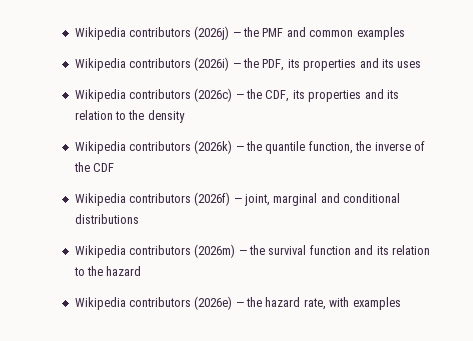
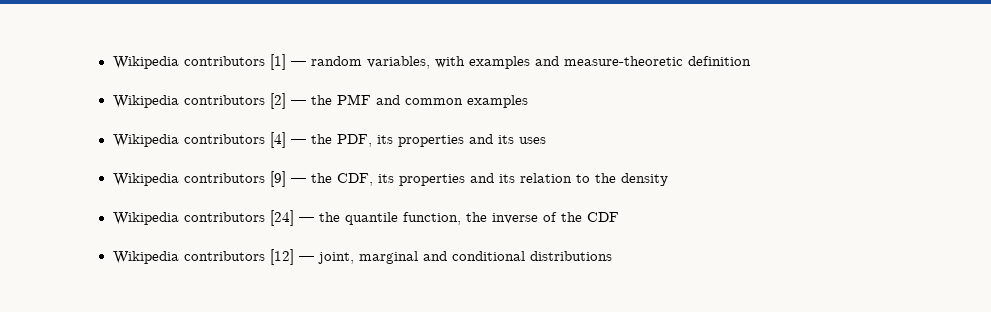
- Wikipedia contributors (2026j) — the PMF and common examples
+ Wikipedia contributors [1] — random variables, with examples and measure-theoretic definition
+ Wikipedia contributors [2] — the PMF and common examples
- Wikipedia contributors (2026i) — the PDF, its properties and its uses
+ Wikipedia contributors [4] — the PDF, its properties and its uses
- Wikipedia contributors (2026c) — the CDF, its properties and its relation to the density
+ Wikipedia contributors [9] — the CDF, its properties and its relation to the density
- Wikipedia contributors (2026k) — the quantile function, the inverse of the CDF
+ Wikipedia contributors [24] — the quantile function, the inverse of the CDF
- Wikipedia contributors (2026f) — joint, marginal and conditional distributions
+ Wikipedia contributors [12] — joint, marginal and conditional distributions
- Wikipedia contributors (2026m) — the survival function and its relation to the hazard
- Wikipedia contributors (2026e) — the hazard rate, with examples

